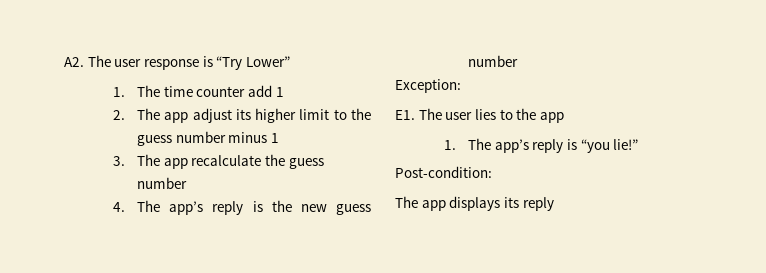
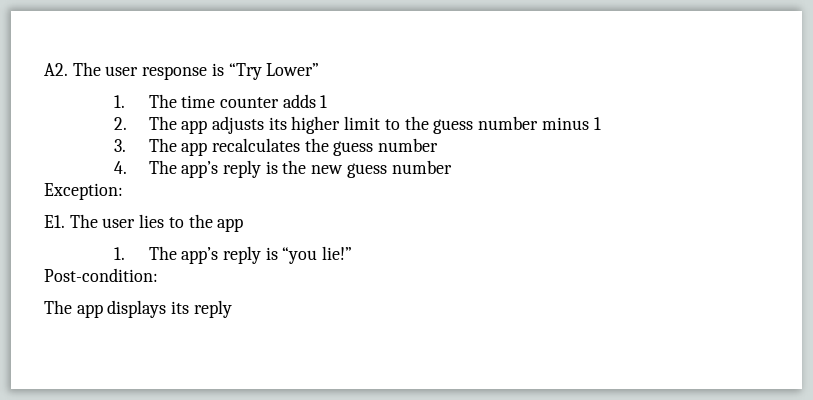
- 1. The time counter add 1
+ 1. The time counter adds 1
- 2. The app adjust its higher limit to the guess number minus 1
+ 2. The app adjusts its higher limit to the guess number minus 1
- 3. The app recalculate the guess number
+ 3. The app recalculates the guess number

